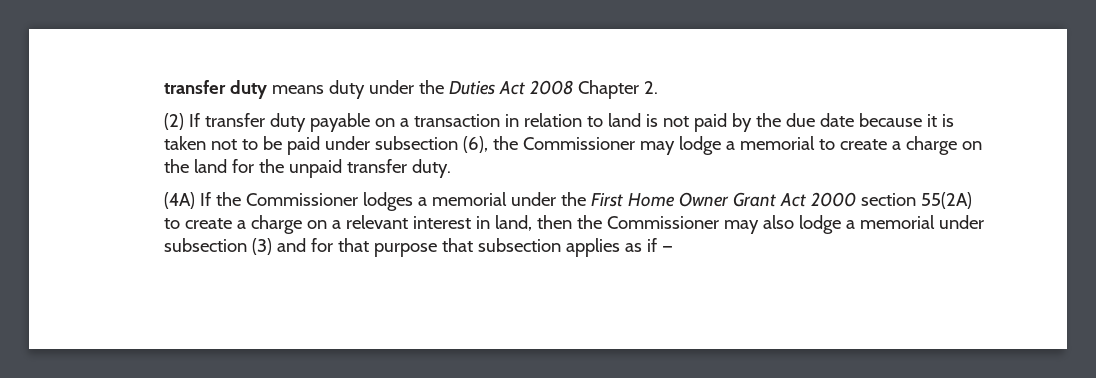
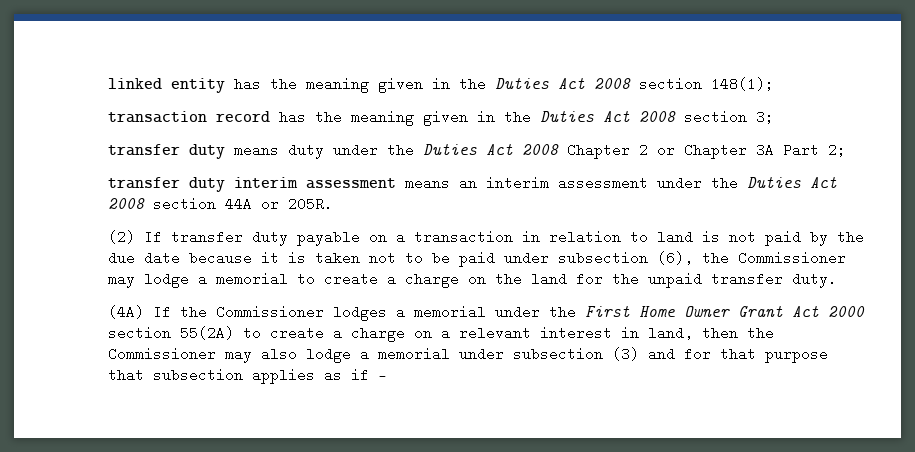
+ linked entity has the meaning given in the Duties Act 2008 section 148(1);
+ transaction record has the meaning given in the Duties Act 2008 section 3;
- transfer duty means duty under the Duties Act 2008 Chapter 2.
+ transfer duty means duty under the Duties Act 2008 Chapter 2 or Chapter 3A Part 2;
+ transfer duty interim assessment means an interim assessment under the Duties Act 2008 section 44A or 205R.

